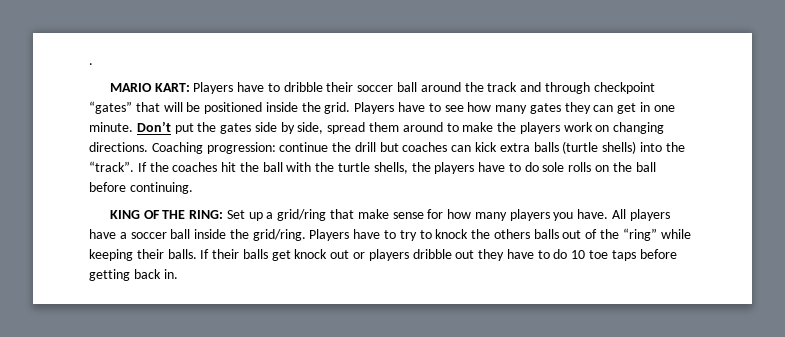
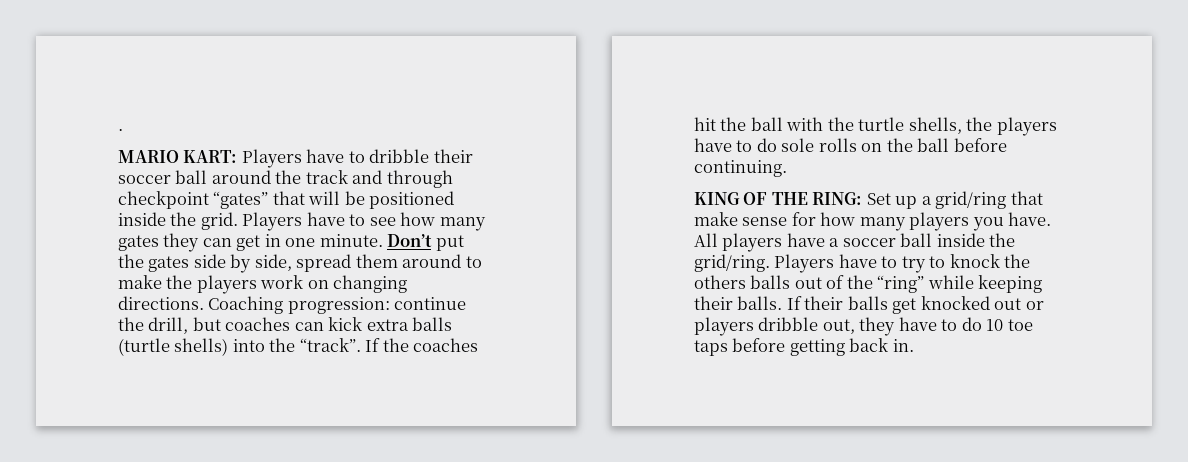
- Coaching progression: continue the drill but coaches can kick extra balls (turtle shells) into the “track”.
+ Coaching progression: continue the drill, but coaches can kick extra balls (turtle shells) into the “track”.
- If their balls get knock out or players dribble out they have to do 10 toe taps before getting back in.
+ If their balls get knocked out or players dribble out, they have to do 10 toe taps before getting back in.

